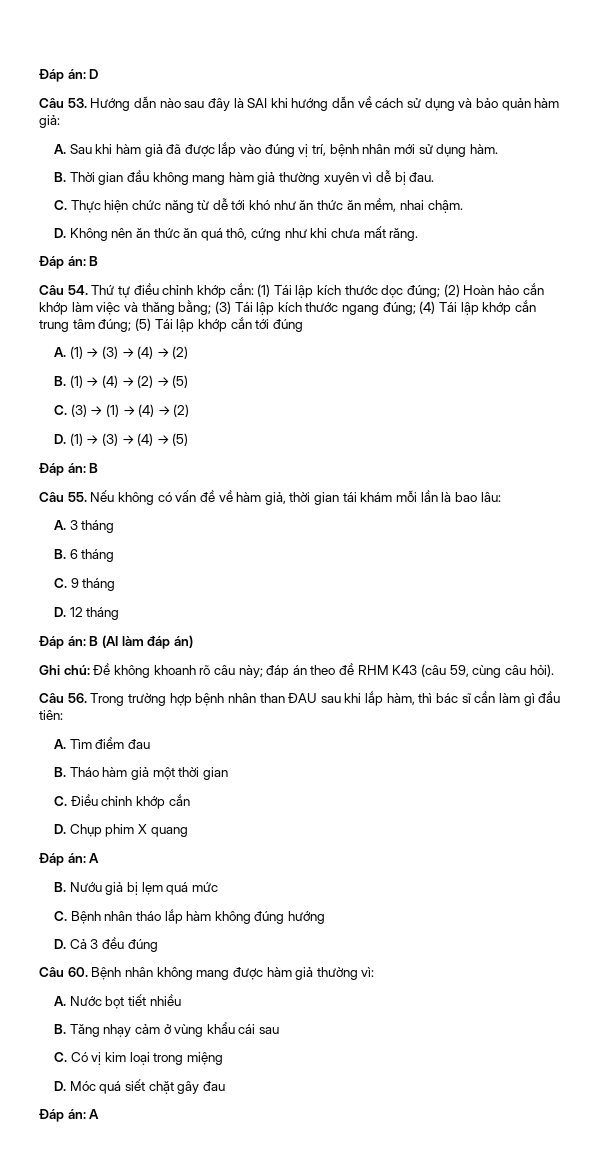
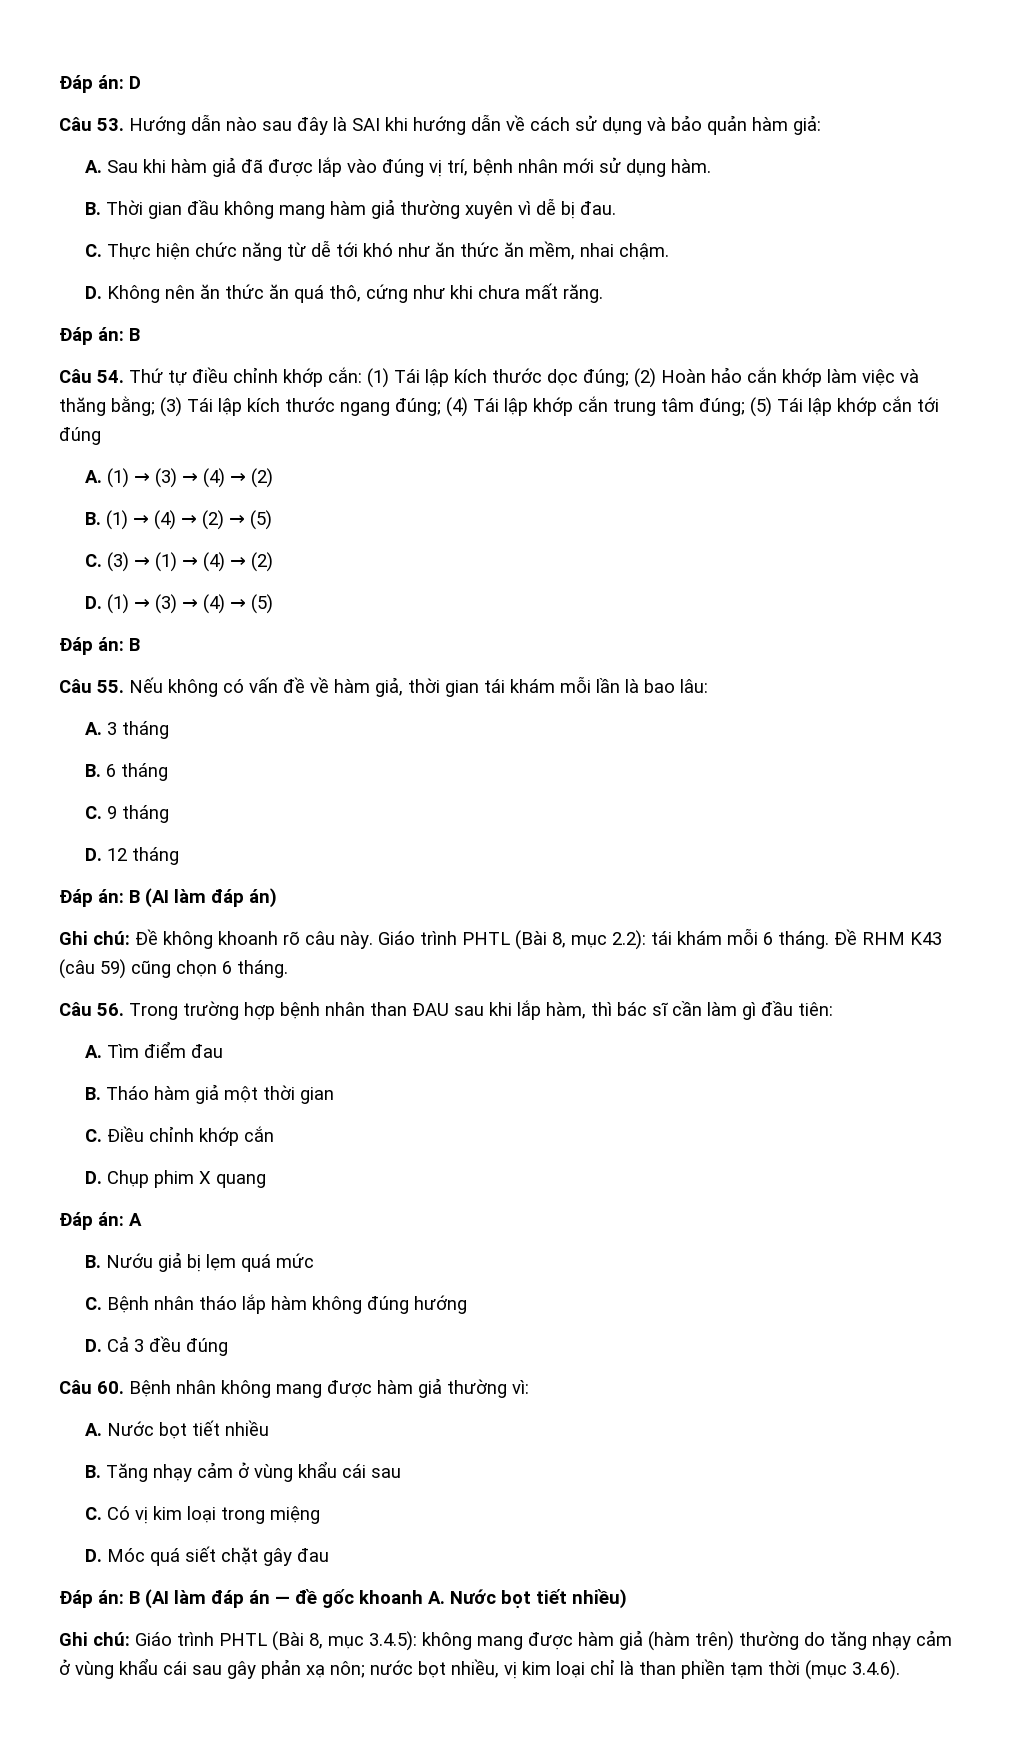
- Ghi chú: Đề không khoanh rõ câu này; đáp án theo đề RHM K43 (câu 59, cùng câu hỏi).
+ Ghi chú: Đề không khoanh rõ câu này. Giáo trình PHTL (Bài 8, mục 2.2): tái khám mỗi 6 tháng. Đề RHM K43 (câu 59) cũng chọn 6 tháng.
  D. Móc quá siết chặt gây đau
- Đáp án: A
+ Đáp án: B (AI làm đáp án — đề gốc khoanh A. Nước bọt tiết nhiều)
+ Ghi chú: Giáo trình PHTL (Bài 8, mục 3.4.5): không mang được hàm giả (hàm trên) thường do tăng nhạy cảm ở vùng khẩu cái sau gây phản xạ nôn; nước bọt nhiều, vị kim loại chỉ là than phiền tạm thời (mục 3.4.6).

